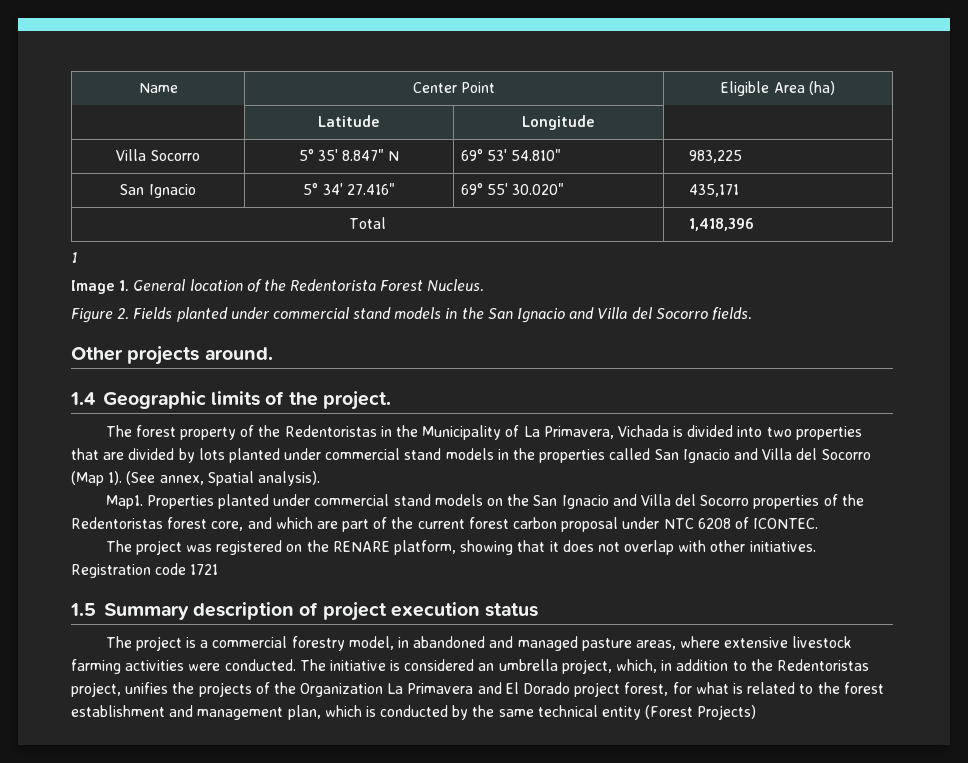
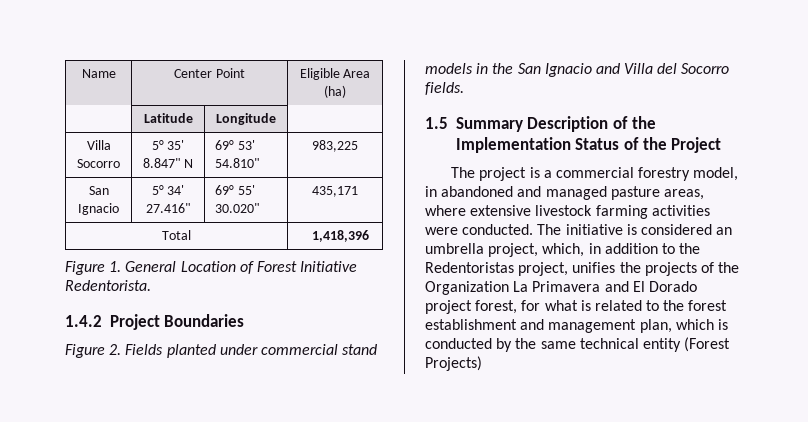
  Total | 1,418,396
- 1
- Image 1. General location of the Redentorista Forest Nucleus.
+ Figure 1. General Location of Forest Initiative Redentorista.
+ 1.4.2 Project Boundaries
- Other projects around.
- 1.4 Geographic limits of the project.
- The forest property of the Redentoristas in the Municipality of La Primavera, Vichada is divided into two properties that are divided by lots planted under commercial stand models in the properties called San Ignacio and Villa del Socorro (Map 1). (See annex, Spatial analysis).
- Map1. Properties planted under commercial stand models on the San Ignacio and Villa del Socorro properties of the Redentoristas forest core, and which are part of the current forest carbon proposal under NTC 6208 of ICONTEC.
- The project was registered on the RENARE platform, showing that it does not overlap with other initiatives. Registration code 1721
- 1.5 Summary description of project execution status
+ 1.5 Summary Description of the Implementation Status of the Project

